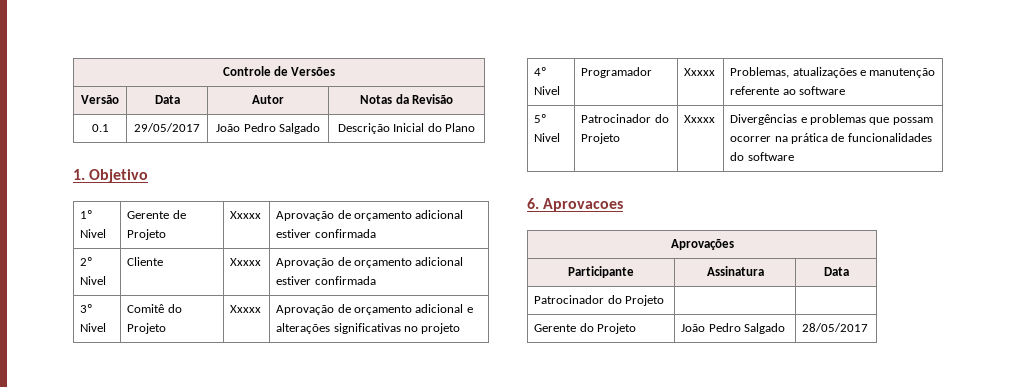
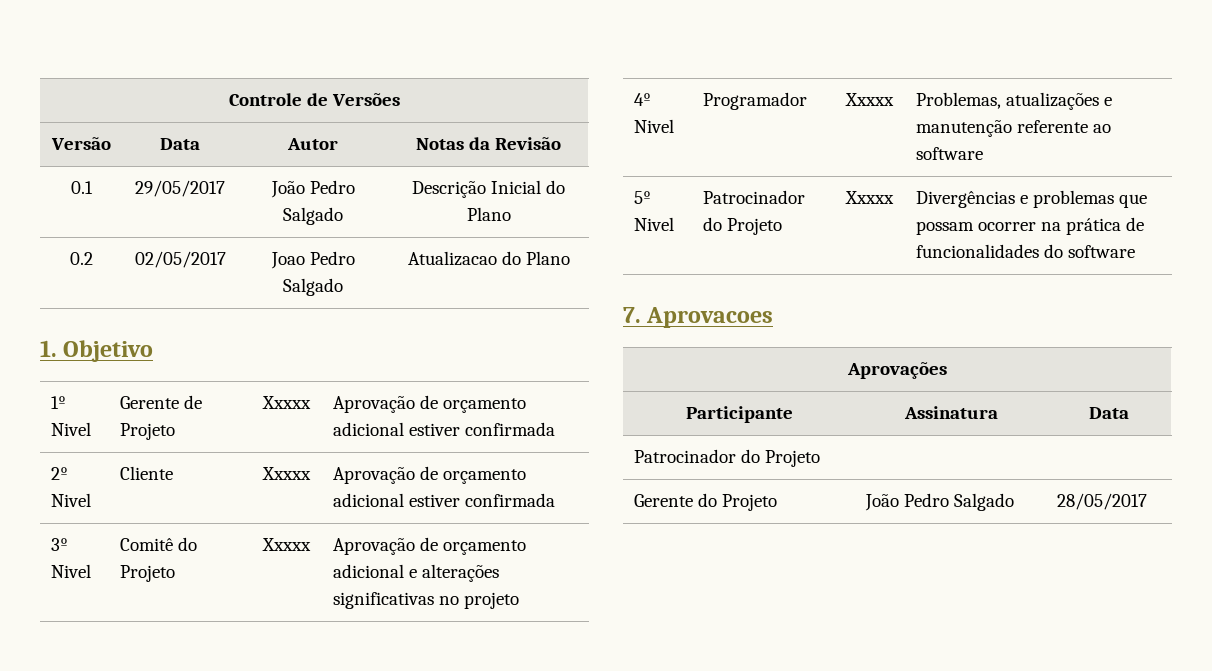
+ 0.2 | 02/05/2017 | Joao Pedro Salgado | Atualizacao do Plano
- 6. Aprovacoes
+ 7. Aprovacoes

